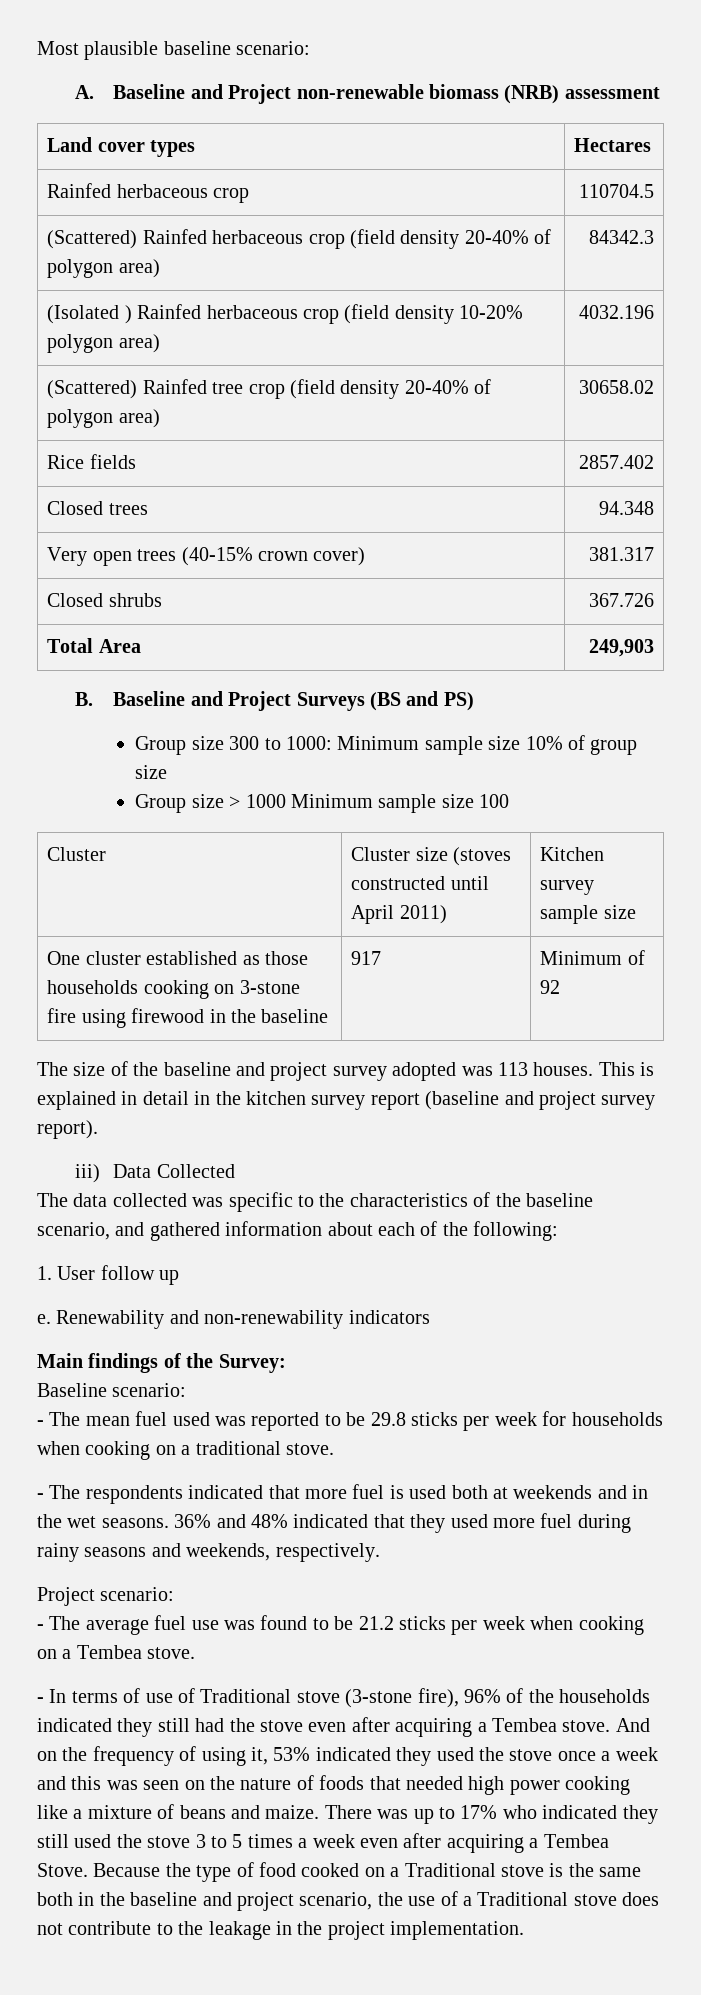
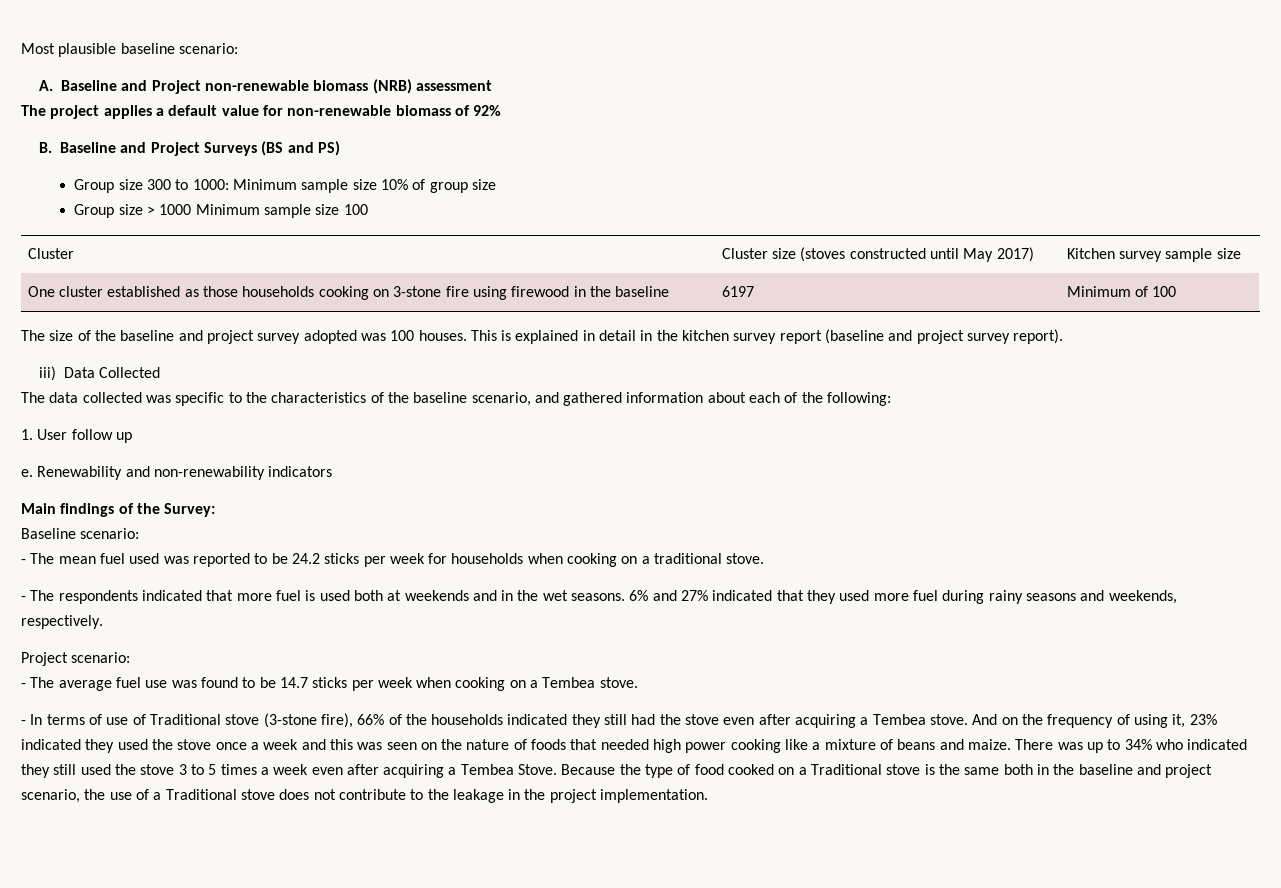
- Land cover types | Hectares
- Rainfed herbaceous crop | 110704.5
- (Scattered) Rainfed herbaceous crop (field density 20-40% of polygon area) | 84342.3
- (Isolated ) Rainfed herbaceous crop (field density 10-20% polygon area) | 4032.196
- (Scattered) Rainfed tree crop (field density 20-40% of polygon area) | 30658.02
- Rice fields | 2857.402
- Closed trees | 94.348
- Very open trees (40-15% crown cover) | 381.317
- Closed shrubs | 367.726
- Total Area | 249,903
+ The project applies a default value for non-renewable biomass of 92%
- Cluster | Cluster size (stoves constructed until April 2011) | Kitchen survey sample size
+ Cluster | Cluster size (stoves constructed until May 2017) | Kitchen survey sample size
- One cluster established as those households cooking on 3-stone fire using firewood in the baseline | 917 | Minimum of 92
+ One cluster established as those households cooking on 3-stone fire using firewood in the baseline | 6197 | Minimum of 100
- The size of the baseline and project survey adopted was 113 houses.
+ The size of the baseline and project survey adopted was 100 houses.
- - The mean fuel used was reported to be 29.8 sticks per week for households when cooking on a traditional stove.
+ - The mean fuel used was reported to be 24.2 sticks per week for households when cooking on a traditional stove.
- 36% and 48% indicated that they used more fuel during rainy seasons and weekends, respectively.
+ 6% and 27% indicated that they used more fuel during rainy seasons and weekends, respectively.
- - The average fuel use was found to be 21.2 sticks per week when cooking on a Tembea stove.
+ - The average fuel use was found to be 14.7 sticks per week when cooking on a Tembea stove.
- - In terms of use of Traditional stove (3-stone fire), 96% of the households indicated they still had the stove even after acquiring a Tembea stove.
+ - In terms of use of Traditional stove (3-stone fire), 66% of the households indicated they still had the stove even after acquiring a Tembea stove.
- And on the frequency of using it, 53% indicated they used the stove once a week and this was seen on the nature of foods that needed high power cooking like a mixture of beans and maize.
+ And on the frequency of using it, 23% indicated they used the stove once a week and this was seen on the nature of foods that needed high power cooking like a mixture of beans and maize.
- There was up to 17% who indicated they still used the stove 3 to 5 times a week even after acquiring a Tembea Stove.
+ There was up to 34% who indicated they still used the stove 3 to 5 times a week even after acquiring a Tembea Stove.

